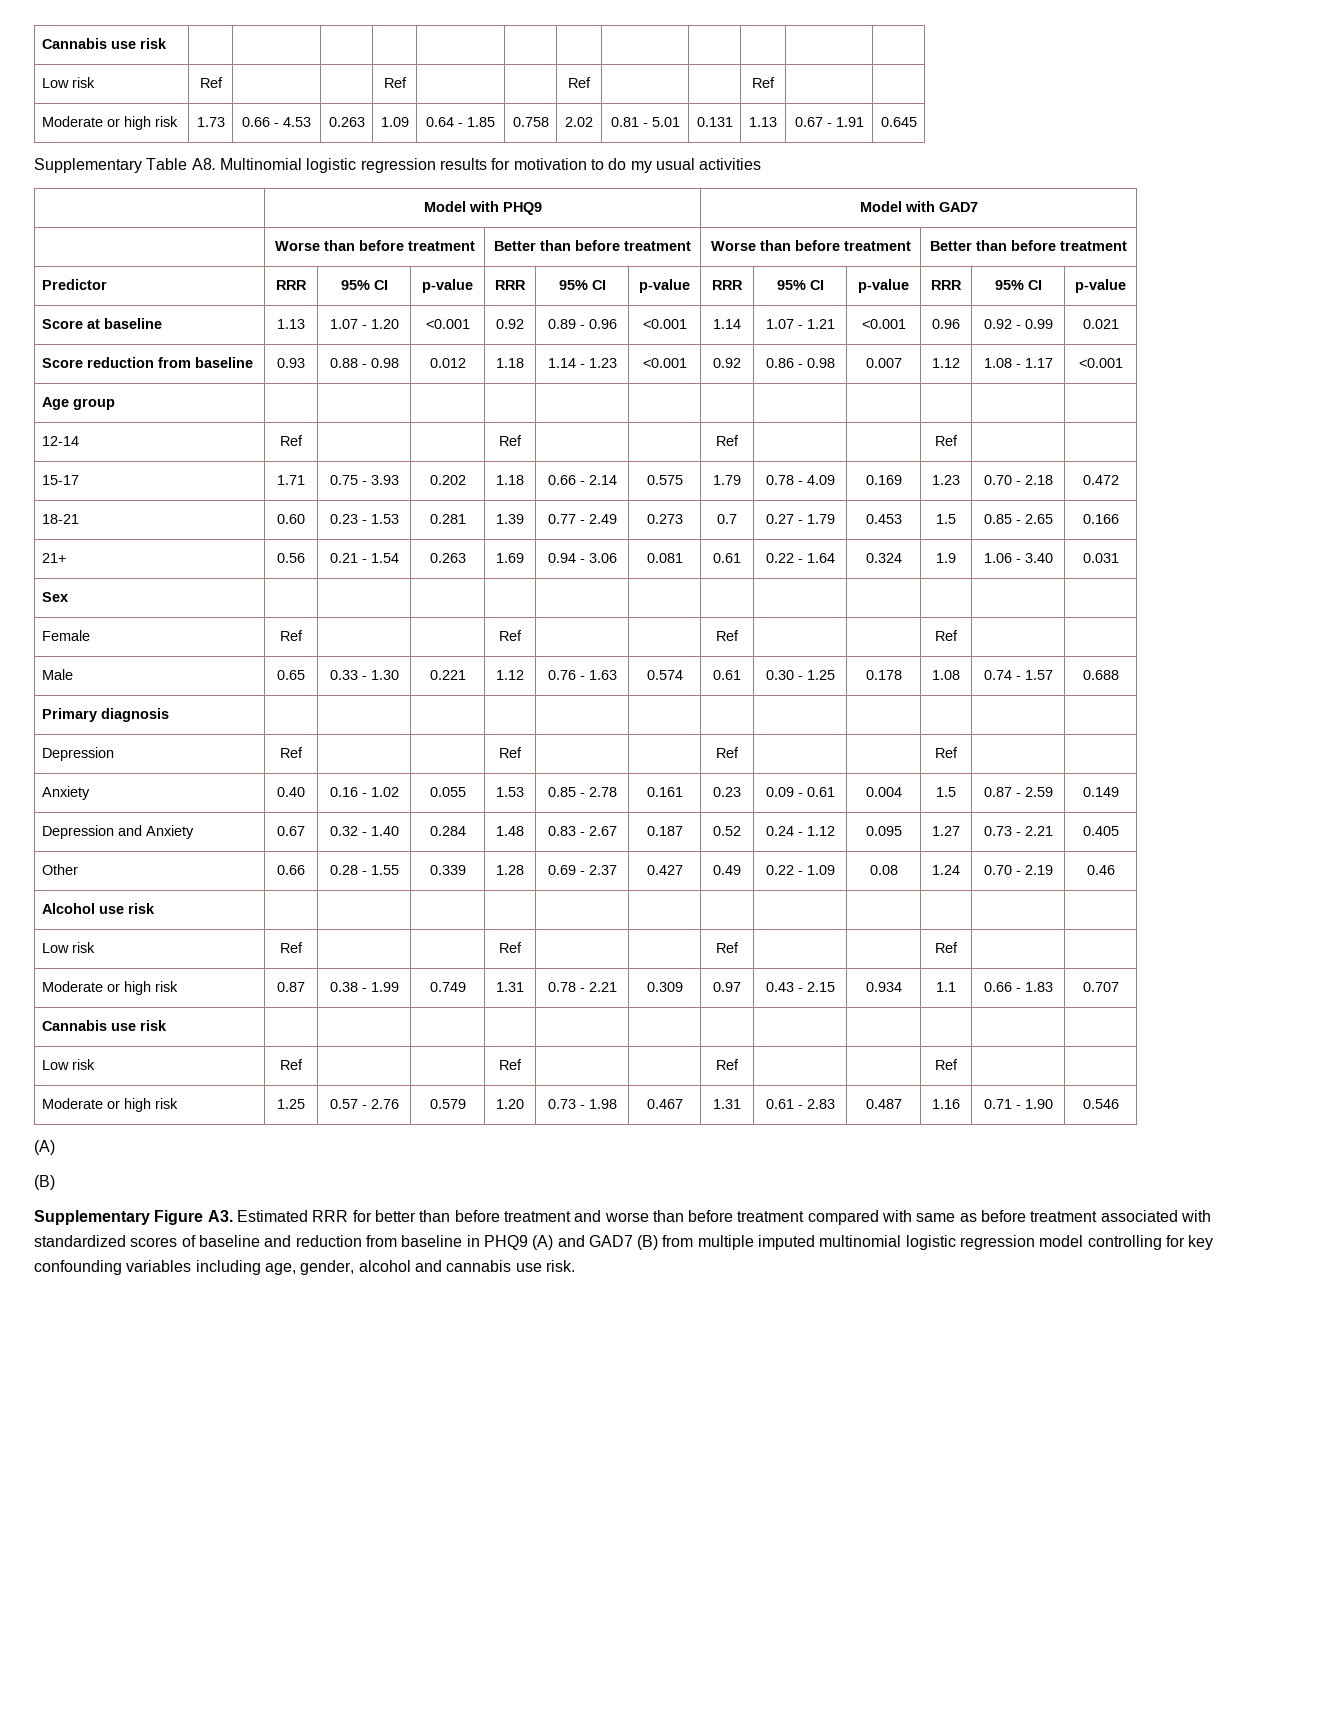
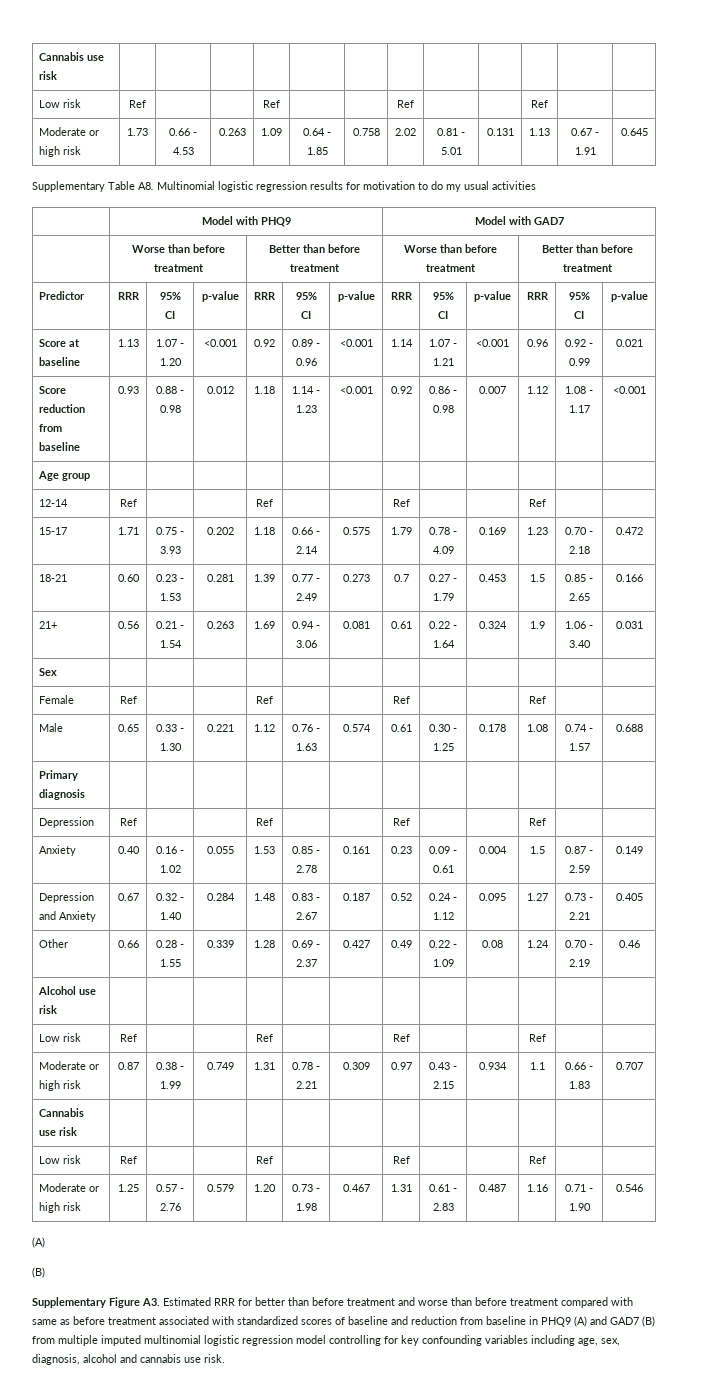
- Supplementary Figure A3. Estimated RRR for better than before treatment and worse than before treatment compared with same as before treatment associated with standardized scores of baseline and reduction from baseline in PHQ9 (A) and GAD7 (B) from multiple imputed multinomial logistic regression model controlling for key confounding variables including age, gender, alcohol and cannabis use risk.
+ Supplementary Figure A3. Estimated RRR for better than before treatment and worse than before treatment compared with same as before treatment associated with standardized scores of baseline and reduction from baseline in PHQ9 (A) and GAD7 (B) from multiple imputed multinomial logistic regression model controlling for key confounding variables including age, sex, diagnosis, alcohol and cannabis use risk.

